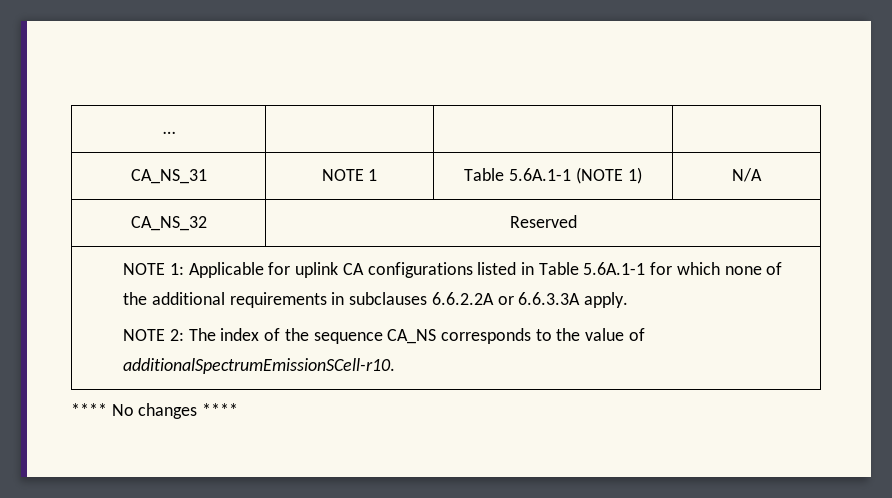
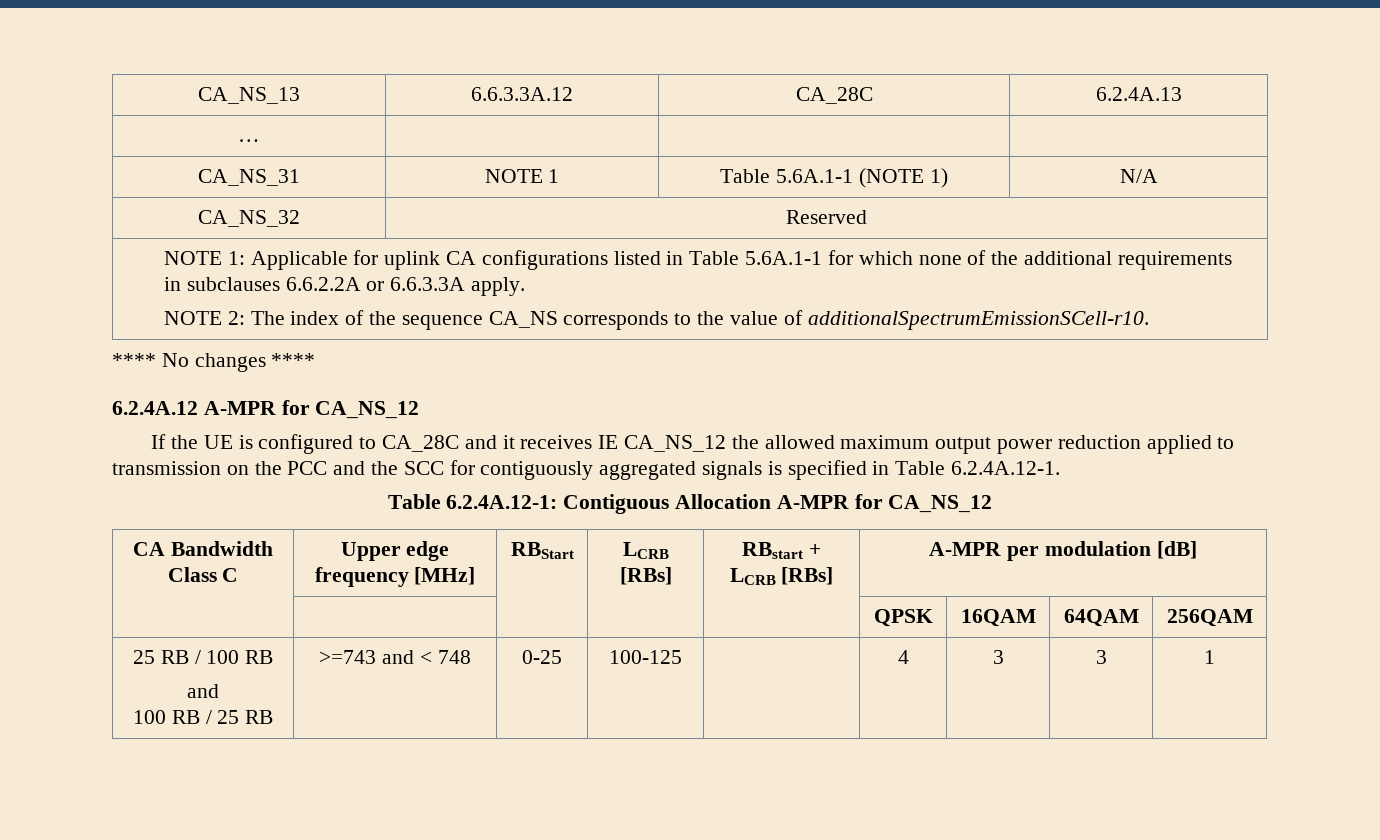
+ CA_NS_13 | 6.6.3.3A.12 | CA_28C | 6.2.4A.13
+ 6.2.4A.12 A-MPR for CA_NS_12
+ If the UE is configured to CA_28C and it receives IE CA_NS_12 the allowed maximum output power reduction applied to transmission on the PCC and the SCC for contiguously aggregated signals is specified in Table 6.2.4A.12-1.
+ Table 6.2.4A.12-1: Contiguous Allocation A-MPR for CA_NS_12
+ CA Bandwidth Class C | Upper edge frequency [MHz] | RBStart | LCRB [RBs] | RBstart + LCRB [RBs] | A-MPR per modulation [dB]
+ | | | | | QPSK | 16QAM | 64QAM | 256QAM
+ 25 RB / 100 RB
+ and
+ 100 RB / 25 RB | >=743 and < 748 | 0-25 | 100-125 | | 4 | 3 | 3 | 1

